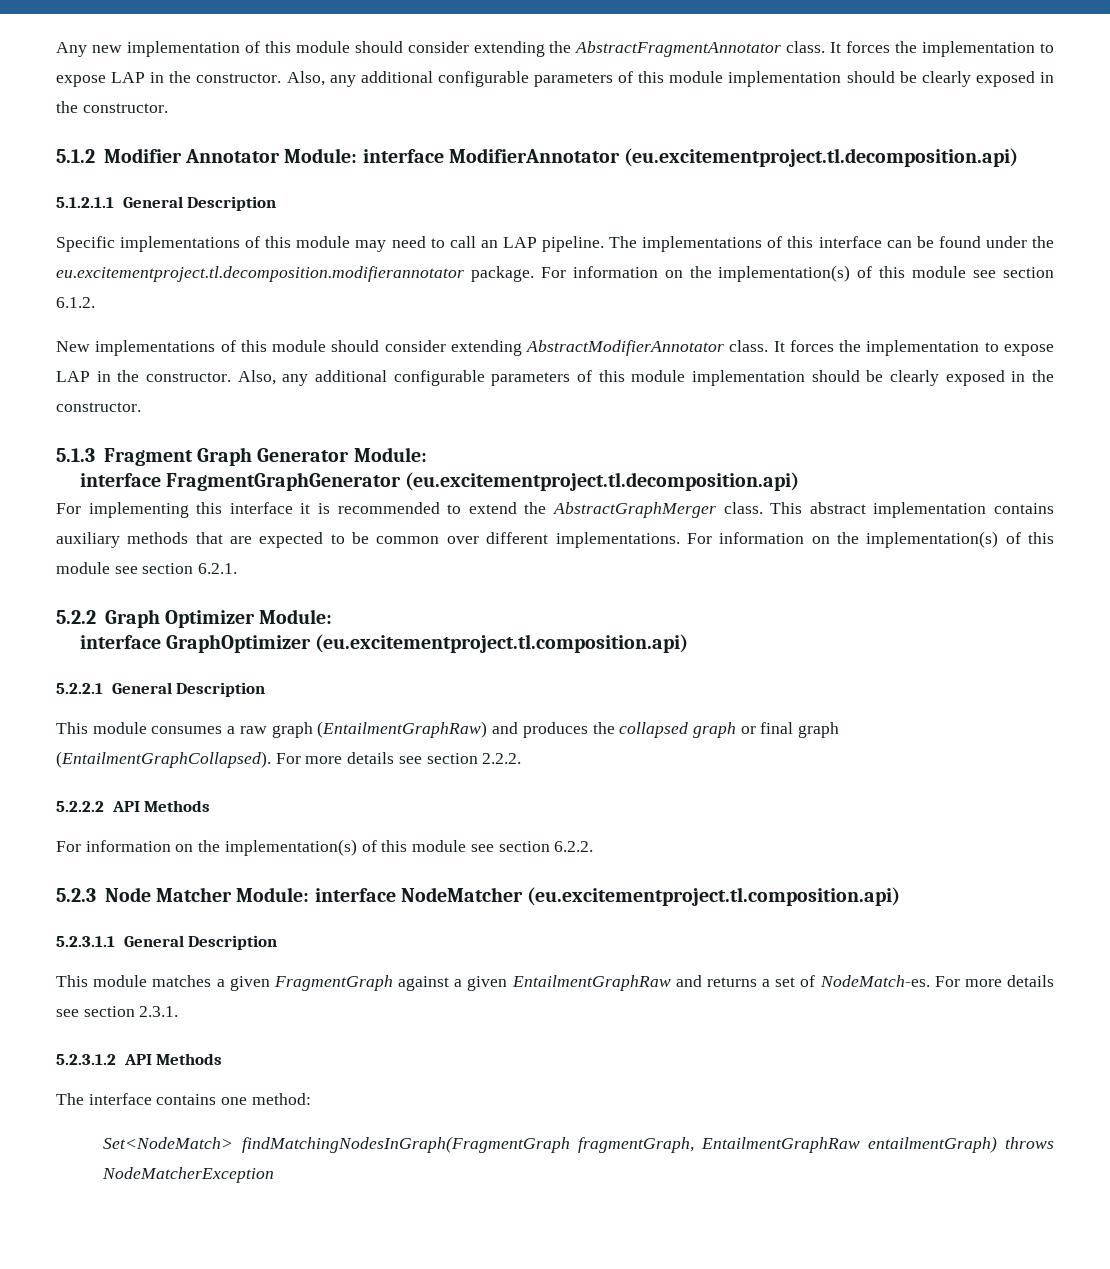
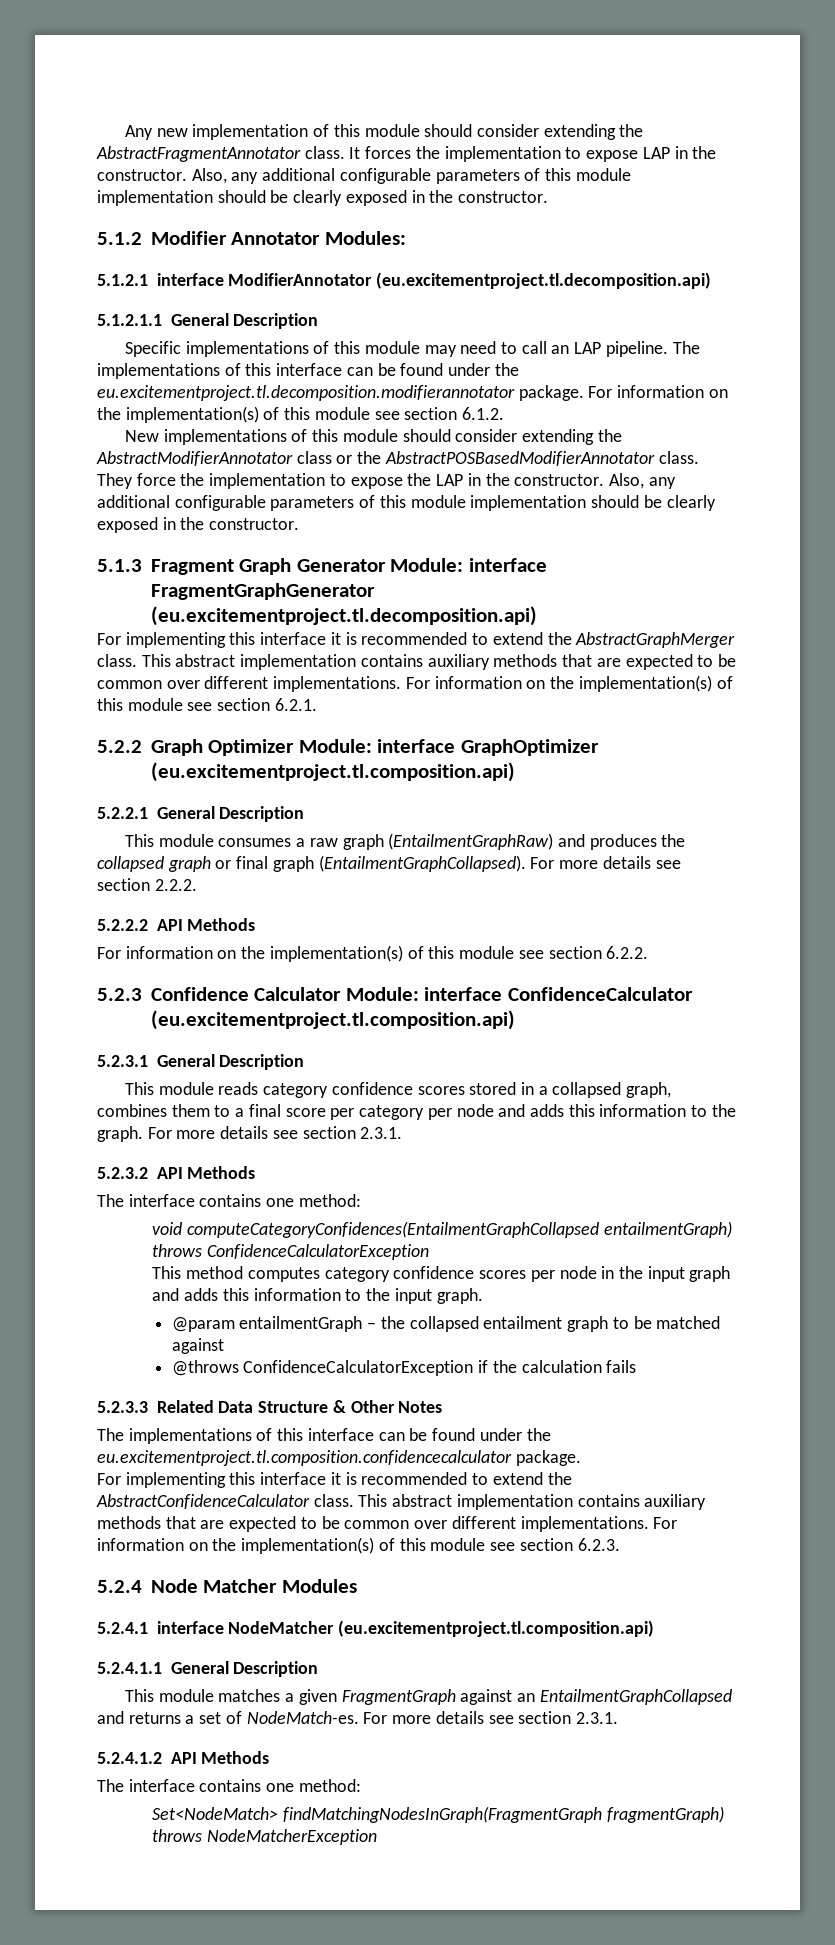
- 5.1.2 Modifier Annotator Module: interface ModifierAnnotator (eu.excitementproject.tl.decomposition.api)
+ 5.1.2 Modifier Annotator Modules:
+ 5.1.2.1 interface ModifierAnnotator (eu.excitementproject.tl.decomposition.api)
- New implementations of this module should consider extending AbstractModifierAnnotator class. It forces the implementation to expose LAP in the constructor.
+ New implementations of this module should consider extending the AbstractModifierAnnotator class or the AbstractPOSBasedModifierAnnotator class. They force the implementation to expose the LAP in the constructor.
- 5.1.3 Fragment Graph Generator Module:
- interface FragmentGraphGenerator (eu.excitementproject.tl.decomposition.api)
+ 5.1.3 Fragment Graph Generator Module: interface FragmentGraphGenerator (eu.excitementproject.tl.decomposition.api)
- 5.2.2 Graph Optimizer Module:
- interface GraphOptimizer (eu.excitementproject.tl.composition.api)
+ 5.2.2 Graph Optimizer Module: interface GraphOptimizer (eu.excitementproject.tl.composition.api)
- 5.2.3 Node Matcher Module: interface NodeMatcher (eu.excitementproject.tl.composition.api)
+ 5.2.3 Confidence Calculator Module: interface ConfidenceCalculator (eu.excitementproject.tl.composition.api)
+ 5.2.3.1 General Description
+ This module reads category confidence scores stored in a collapsed graph, combines them to a final score per category per node and adds this information to the graph. For more details see section 2.3.1.
+ 5.2.3.2 API Methods
+ The interface contains one method:
+ void computeCategoryConfidences(EntailmentGraphCollapsed entailmentGraph) throws ConfidenceCalculatorException
+ This method computes category confidence scores per node in the input graph and adds this information to the input graph.
+ @param entailmentGraph – the collapsed entailment graph to be matched against
+ @throws ConfidenceCalculatorException if the calculation fails
+ 5.2.3.3 Related Data Structure & Other Notes
+ The implementations of this interface can be found under the eu.excitementproject.tl.composition.confidencecalculator package.
+ For implementing this interface it is recommended to extend the AbstractConfidenceCalculator class. This abstract implementation contains auxiliary methods that are expected to be common over different implementations. For information on the implementation(s) of this module see section 6.2.3.
+ 5.2.4 Node Matcher Modules
+ 5.2.4.1 interface NodeMatcher (eu.excitementproject.tl.composition.api)
- 5.2.3.1.1 General Description
+ 5.2.4.1.1 General Description
- This module matches a given FragmentGraph against a given EntailmentGraphRaw and returns a set of NodeMatch-es.
+ This module matches a given FragmentGraph against an EntailmentGraphCollapsed and returns a set of NodeMatch-es.
- 5.2.3.1.2 API Methods
+ 5.2.4.1.2 API Methods
- Set<NodeMatch> findMatchingNodesInGraph(FragmentGraph fragmentGraph, EntailmentGraphRaw entailmentGraph) throws NodeMatcherException
+ Set<NodeMatch> findMatchingNodesInGraph(FragmentGraph fragmentGraph) throws NodeMatcherException

